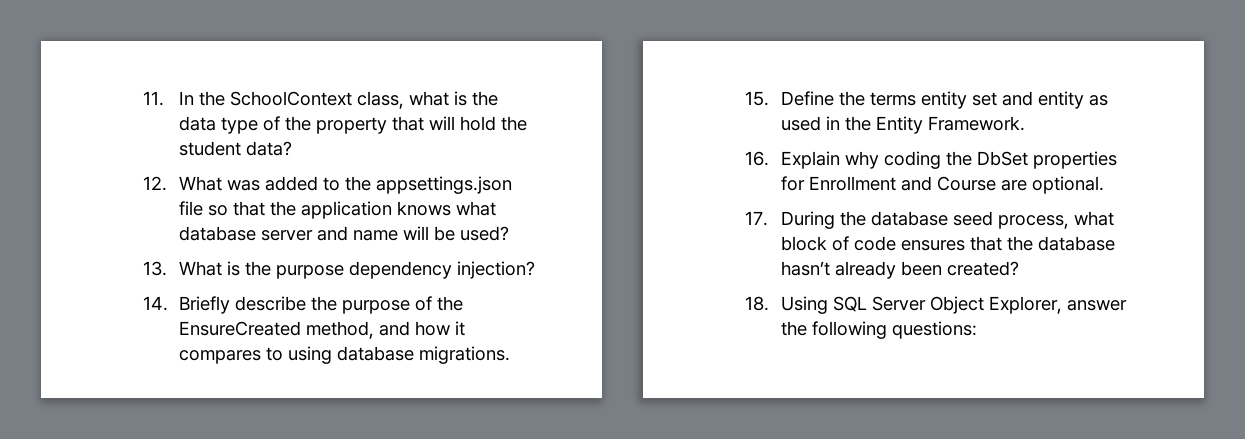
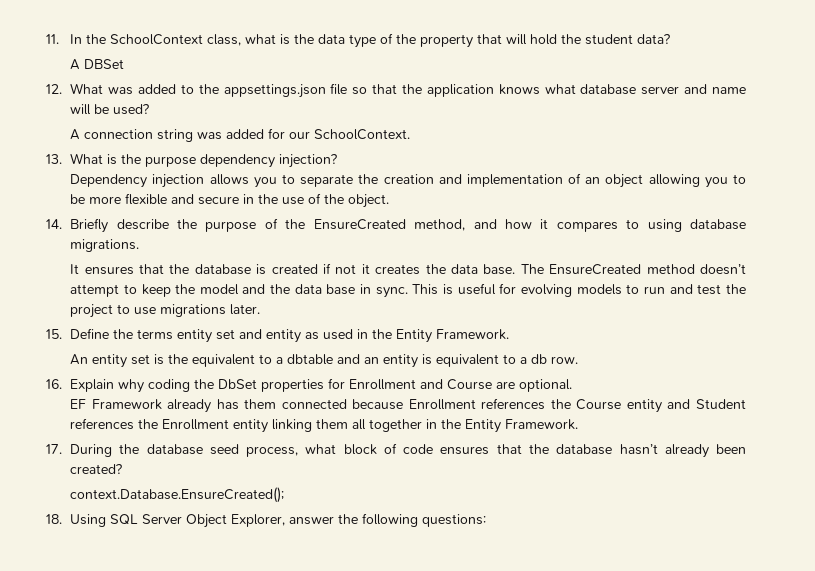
+ A DBSet
+ A connection string was added for our SchoolContext.
+ Dependency injection allows you to separate the creation and implementation of an object allowing you to be more flexible and secure in the use of the object.
+ It ensures that the database is created if not it creates the data base. The EnsureCreated method doesn’t attempt to keep the model and the data base in sync. This is useful for evolving models to run and test the project to use migrations later.
+ An entity set is the equivalent to a dbtable and an entity is equivalent to a db row.
+ EF Framework already has them connected because Enrollment references the Course entity and Student references the Enrollment entity linking them all together in the Entity Framework.
+ context.Database.EnsureCreated();

